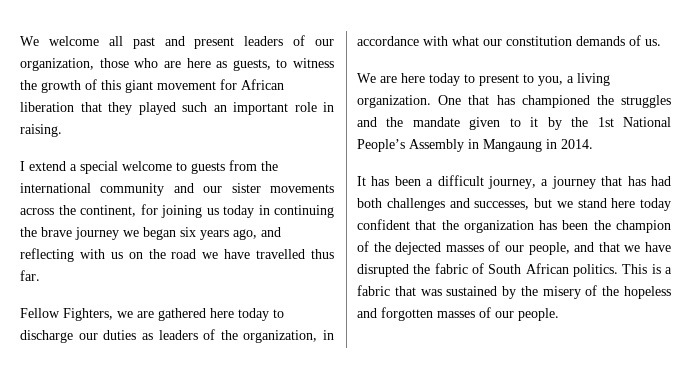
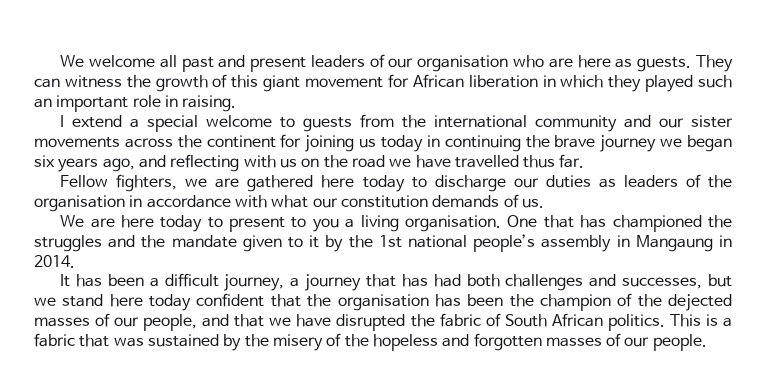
- We welcome all past and present leaders of our organization, those who are here as guests, to witness the growth of this giant movement for African liberation that they played such an important role in raising.
+ We welcome all past and present leaders of our organisation who are here as guests. They can witness the growth of this giant movement for African liberation in which they played such an important role in raising.
- I extend a special welcome to guests from the international community and our sister movements across the continent, for joining us today in continuing the brave journey we began six years ago, and reflecting with us on the road we have travelled thus far.
+ I extend a special welcome to guests from the international community and our sister movements across the continent for joining us today in continuing the brave journey we began six years ago, and reflecting with us on the road we have travelled thus far.
- Fellow Fighters, we are gathered here today to discharge our duties as leaders of the organization, in accordance with what our constitution demands of us.
+ Fellow fighters, we are gathered here today to discharge our duties as leaders of the organisation in accordance with what our constitution demands of us.
- We are here today to present to you, a living organization.
+ We are here today to present to you a living organisation.
- One that has championed the struggles and the mandate given to it by the 1st National People’s Assembly in Mangaung in 2014.
+ One that has championed the struggles and the mandate given to it by the 1st national people’s assembly in Mangaung in 2014.
- It has been a difficult journey, a journey that has had both challenges and successes, but we stand here today confident that the organization has been the champion of the dejected masses of our people, and that we have disrupted the fabric of South African politics.
+ It has been a difficult journey, a journey that has had both challenges and successes, but we stand here today confident that the organisation has been the champion of the dejected masses of our people, and that we have disrupted the fabric of South African politics.

